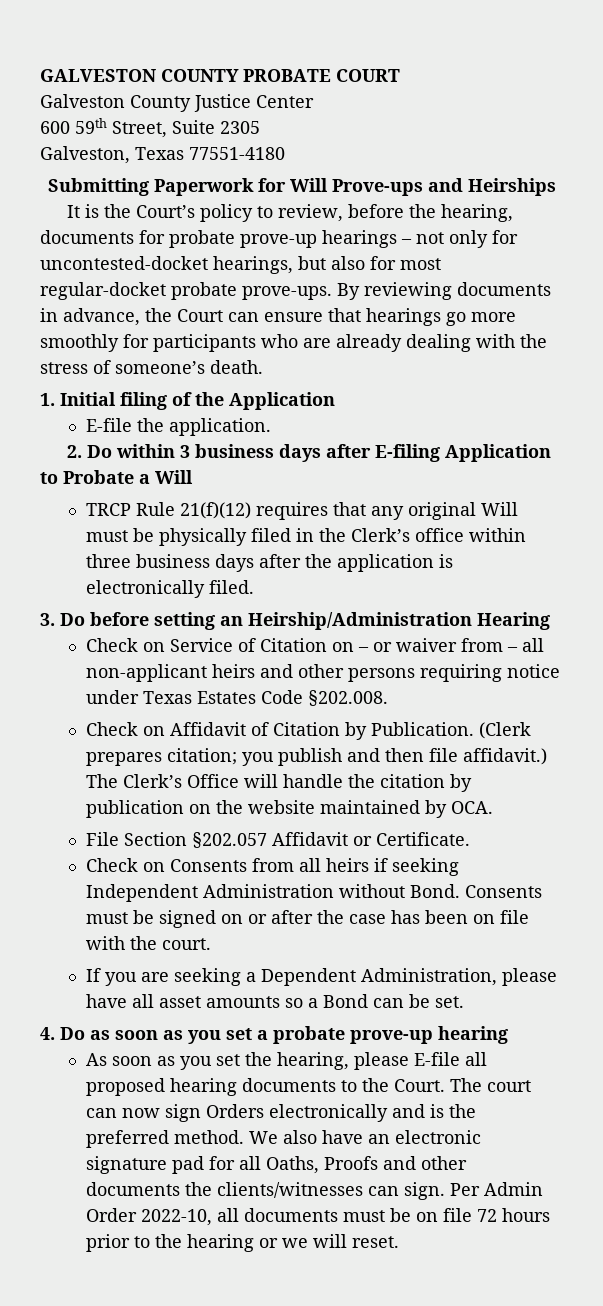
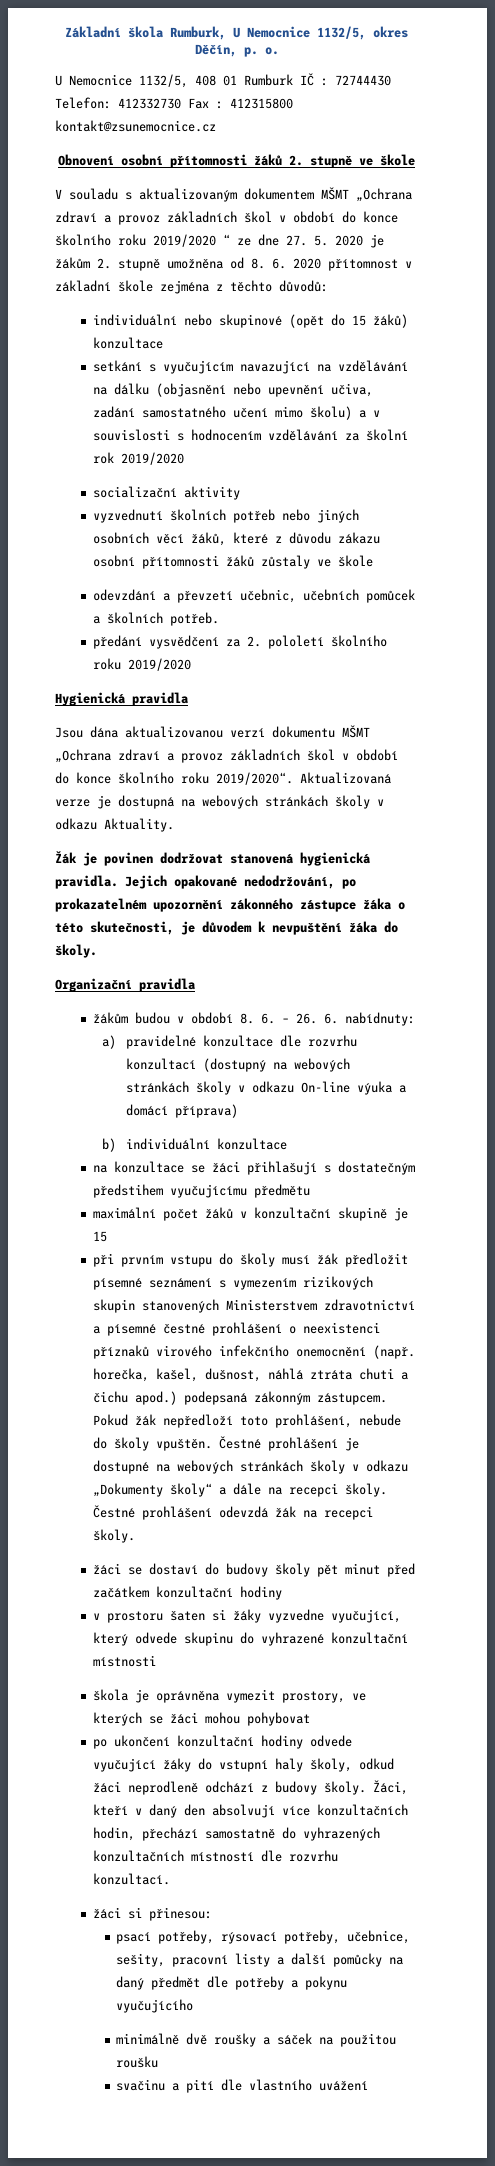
- GALVESTON COUNTY PROBATE COURT
- Galveston County Justice Center
- 600 59th Street, Suite 2305
- Galveston, Texas 77551-4180
- Submitting Paperwork for Will Prove-ups and Heirships
- It is the Court’s policy to review, before the hearing, documents for probate prove-up hearings – not only for uncontested-docket hearings, but also for most regular-docket probate prove-ups. By reviewing documents in advance, the Court can ensure that hearings go more smoothly for participants who are already dealing with the stress of someone’s death.
- 1. Initial filing of the Application
- E-file the application.
- 2. Do within 3 business days after E-filing Application to Probate a Will
- TRCP Rule 21(f)(12) requires that any original Will must be physically filed in the Clerk’s office within three business days after the application is electronically filed.
- 3. Do before setting an Heirship/Administration Hearing
- Check on Service of Citation on – or waiver from – all non-applicant heirs and other persons requiring notice under Texas Estates Code §202.008.
- Check on Affidavit of Citation by Publication. (Clerk prepares citation; you publish and then file affidavit.) The Clerk’s Office will handle the citation by publication on the website maintained by OCA.
- File Section §202.057 Affidavit or Certificate.
- Check on Consents from all heirs if seeking Independent Administration without Bond. Consents must be signed on or after the case has been on file with the court.
- If you are seeking a Dependent Administration, please have all asset amounts so a Bond can be set.
- 4. Do as soon as you set a probate prove-up hearing
- As soon as you set the hearing, please E-file all proposed hearing documents to the Court. The court can now sign Orders electronically and is the preferred method. We also have an electronic signature pad for all Oaths, Proofs and other documents the clients/witnesses can sign. Per Admin Order 2022-10, all documents must be on file 72 hours prior to the hearing or we will reset.
+ Základní škola Rumburk, U Nemocnice 1132/5, okres Děčín, p. o.
+ U Nemocnice 1132/5, 408 01 Rumburk IČ : 72744430 Telefon: 412332730 Fax : 412315800 kontakt@zsunemocnice.cz
+ Obnovení osobní přítomnosti žáků 2. stupně ve škole
+ V souladu s aktualizovaným dokumentem MŠMT „Ochrana zdraví a provoz základních škol v období do konce školního roku 2019/2020 “ ze dne 27. 5. 2020 je žákům 2. stupně umožněna od 8. 6. 2020 přítomnost v základní škole zejména z těchto důvodů:
+ individuální nebo skupinové (opět do 15 žáků) konzultace
+ setkání s vyučujícím navazující na vzdělávání na dálku (objasnění nebo upevnění učiva, zadání samostatného učení mimo školu) a v souvislosti s hodnocením vzdělávání za školní rok 2019/2020
+ socializační aktivity
+ vyzvednutí školních potřeb nebo jiných osobních věcí žáků, které z důvodu zákazu osobní přítomnosti žáků zůstaly ve škole
+ odevzdání a převzetí učebnic, učebních pomůcek a školních potřeb.
+ předání vysvědčení za 2. pololetí školního roku 2019/2020
+ Hygienická pravidla
+ Jsou dána aktualizovanou verzí dokumentu MŠMT „Ochrana zdraví a provoz základních škol v období do konce školního roku 2019/2020“. Aktualizovaná verze je dostupná na webových stránkách školy v odkazu Aktuality.
+ Žák je povinen dodržovat stanovená hygienická pravidla. Jejich opakované nedodržování, po prokazatelném upozornění zákonného zástupce žáka o této skutečnosti, je důvodem k nevpuštění žáka do školy.
+ Organizační pravidla
+ žákům budou v období 8. 6. – 26. 6. nabídnuty:
+ a) pravidelné konzultace dle rozvrhu konzultací (dostupný na webových stránkách školy v odkazu On-line výuka a domácí příprava)
+ b) individuální konzultace
+ na konzultace se žáci přihlašují s dostatečným předstihem vyučujícímu předmětu
+ maximální počet žáků v konzultační skupině je 15
+ při prvním vstupu do školy musí žák předložit písemné seznámení s vymezením rizikových skupin stanovených Ministerstvem zdravotnictví a písemné čestné prohlášení o neexistenci příznaků virového infekčního onemocnění (např. horečka, kašel, dušnost, náhlá ztráta chuti a čichu apod.) podepsaná zákonným zástupcem. Pokud žák nepředloží toto prohlášení, nebude do školy vpuštěn. Čestné prohlášení je dostupné na webových stránkách školy v odkazu „Dokumenty školy“ a dále na recepci školy. Čestné prohlášení odevzdá žák na recepci školy.
+ žáci se dostaví do budovy školy pět minut před začátkem konzultační hodiny
+ v prostoru šaten si žáky vyzvedne vyučující, který odvede skupinu do vyhrazené konzultační místnosti
+ škola je oprávněna vymezit prostory, ve kterých se žáci mohou pohybovat
+ po ukončení konzultační hodiny odvede vyučující žáky do vstupní haly školy, odkud žáci neprodleně odchází z budovy školy. Žáci, kteří v daný den absolvují více konzultačních hodin, přechází samostatně do vyhrazených konzultačních místností dle rozvrhu konzultací.
+ žáci si přinesou:
+ psací potřeby, rýsovací potřeby, učebnice, sešity, pracovní listy a další pomůcky na daný předmět dle potřeby a pokynu vyučujícího
+ minimálně dvě roušky a sáček na použitou roušku
+ svačinu a pití dle vlastního uvážení

